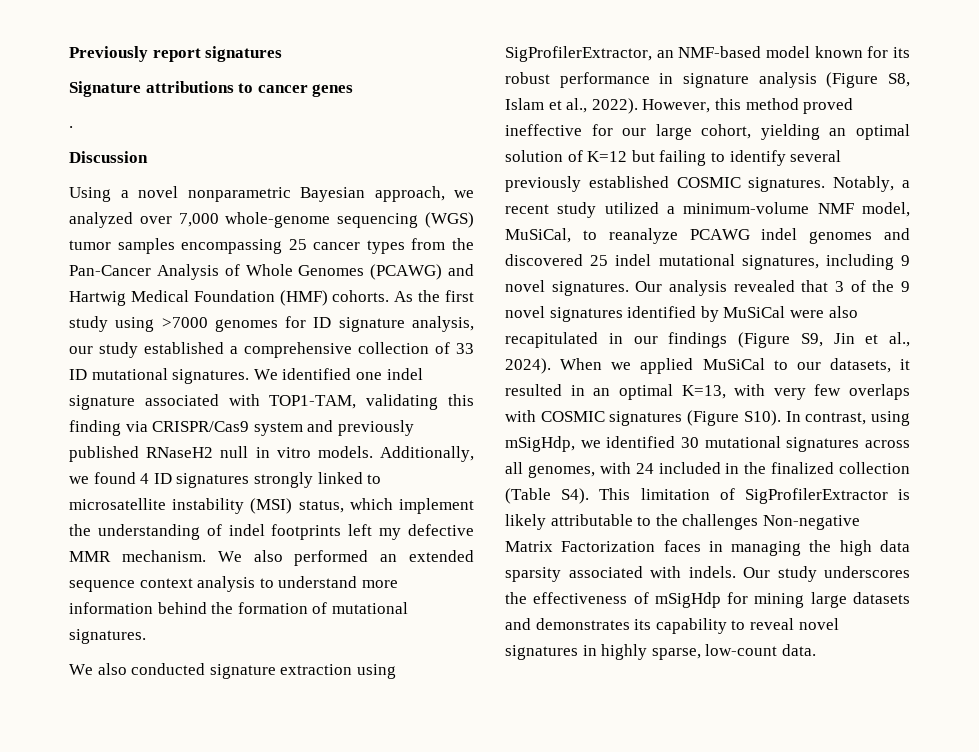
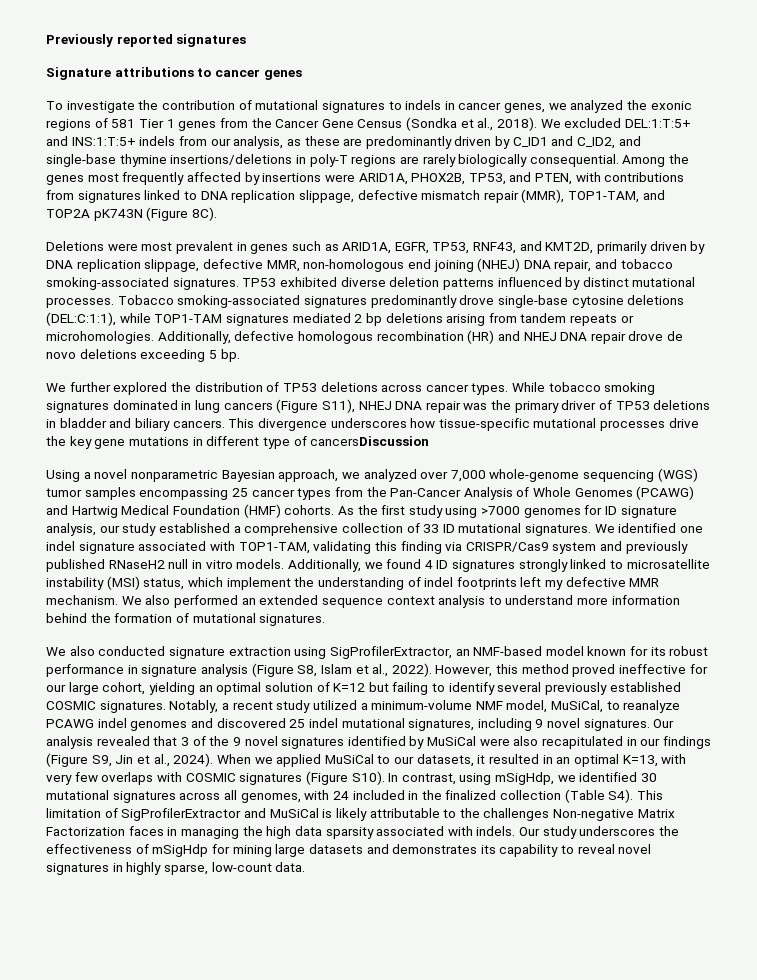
- Previously report signatures
+ Previously reported signatures
- .
- Discussion
+ To investigate the contribution of mutational signatures to indels in cancer genes, we analyzed the exonic regions of 581 Tier 1 genes from the Cancer Gene Census (Sondka et al., 2018). We excluded DEL:1:T:5+ and INS:1:T:5+ indels from our analysis, as these are predominantly driven by C_ID1 and C_ID2, and single-base thymine insertions/deletions in poly-T regions are rarely biologically consequential. Among the genes most frequently affected by insertions were ARID1A, PHOX2B, TP53, and PTEN, with contributions from signatures linked to DNA replication slippage, defective mismatch repair (MMR), TOP1-TAM, and TOP2A pK743N (Figure 8C).
+ Deletions were most prevalent in genes such as ARID1A, EGFR, TP53, RNF43, and KMT2D, primarily driven by DNA replication slippage, defective MMR, non-homologous end joining (NHEJ) DNA repair, and tobacco smoking-associated signatures. TP53 exhibited diverse deletion patterns influenced by distinct mutational processes. Tobacco smoking-associated signatures predominantly drove single-base cytosine deletions (DEL:C:1:1), while TOP1-TAM signatures mediated 2 bp deletions arising from tandem repeats or microhomologies. Additionally, defective homologous recombination (HR) and NHEJ DNA repair drove de novo deletions exceeding 5 bp.
+ We further explored the distribution of TP53 deletions across cancer types. While tobacco smoking signatures dominated in lung cancers (Figure S11), NHEJ DNA repair was the primary driver of TP53 deletions in bladder and biliary cancers. This divergence underscores how tissue-specific mutational processes drive the key gene mutations in different type of cancersDiscussion
- In contrast, using mSigHdp, we identified 30 mutational signatures across all genomes, with 24 included in the finalized collection (Table S4). This limitation of SigProfilerExtractor is likely attributable to the challenges Non-negative Matrix Factorization faces in managing the high data sparsity associated with indels.
+ In contrast, using mSigHdp, we identified 30 mutational signatures across all genomes, with 24 included in the finalized collection (Table S4). This limitation of SigProfilerExtractor and MuSiCal is likely attributable to the challenges Non-negative Matrix Factorization faces in managing the high data sparsity associated with indels.

